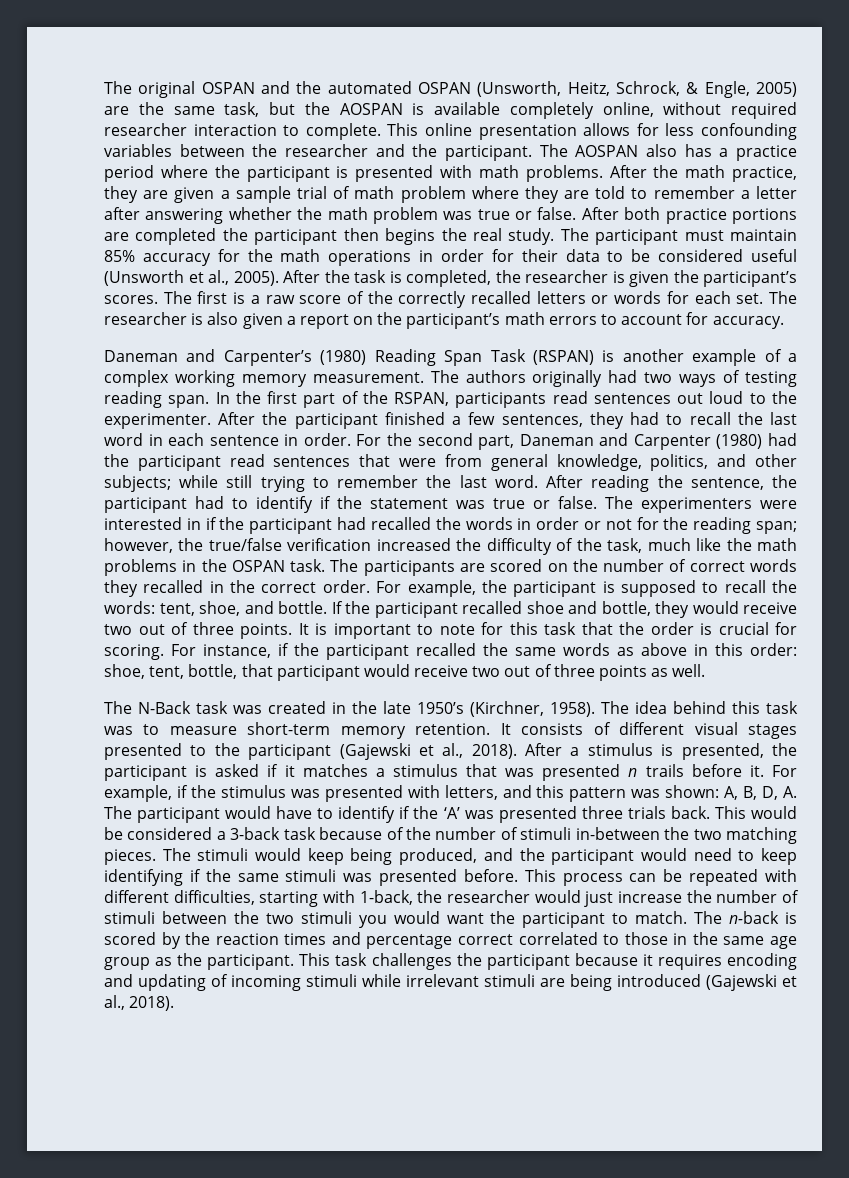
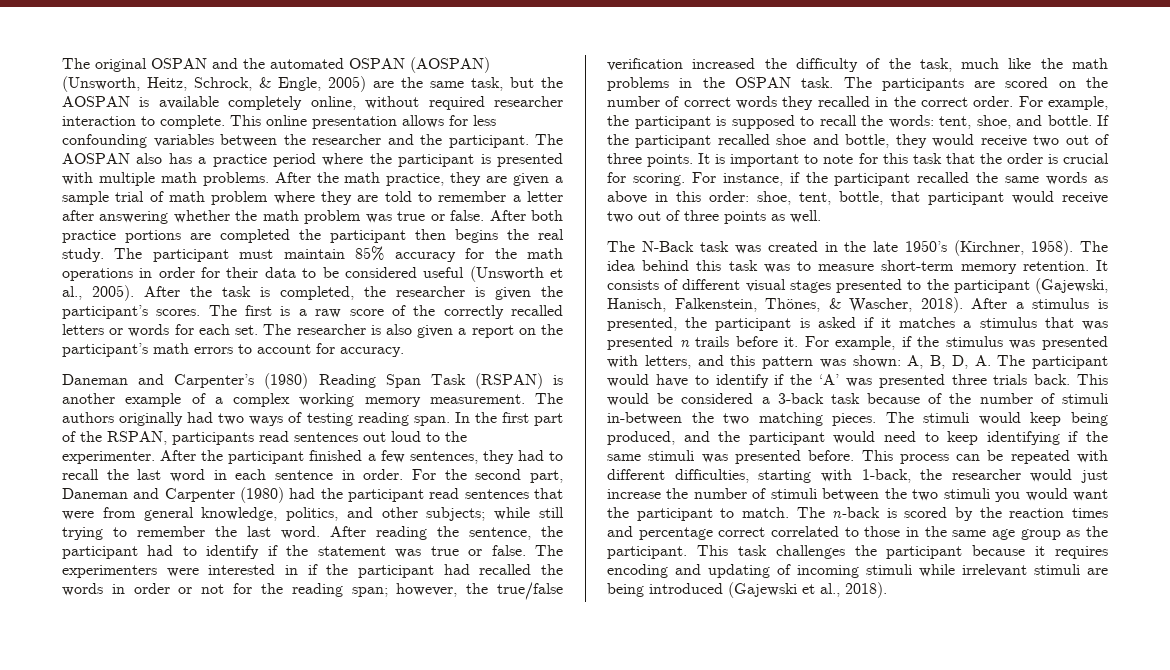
- The original OSPAN and the automated OSPAN (Unsworth, Heitz, Schrock, & Engle, 2005) are the same task, but the AOSPAN is available completely online, without required researcher interaction to complete.
+ The original OSPAN and the automated OSPAN (AOSPAN) (Unsworth, Heitz, Schrock, & Engle, 2005) are the same task, but the AOSPAN is available completely online, without required researcher interaction to complete.
- The AOSPAN also has a practice period where the participant is presented with math problems.
+ The AOSPAN also has a practice period where the participant is presented with multiple math problems.
- It consists of different visual stages presented to the participant (Gajewski et al., 2018).
+ It consists of different visual stages presented to the participant (Gajewski, Hanisch, Falkenstein, Thönes, & Wascher, 2018).

